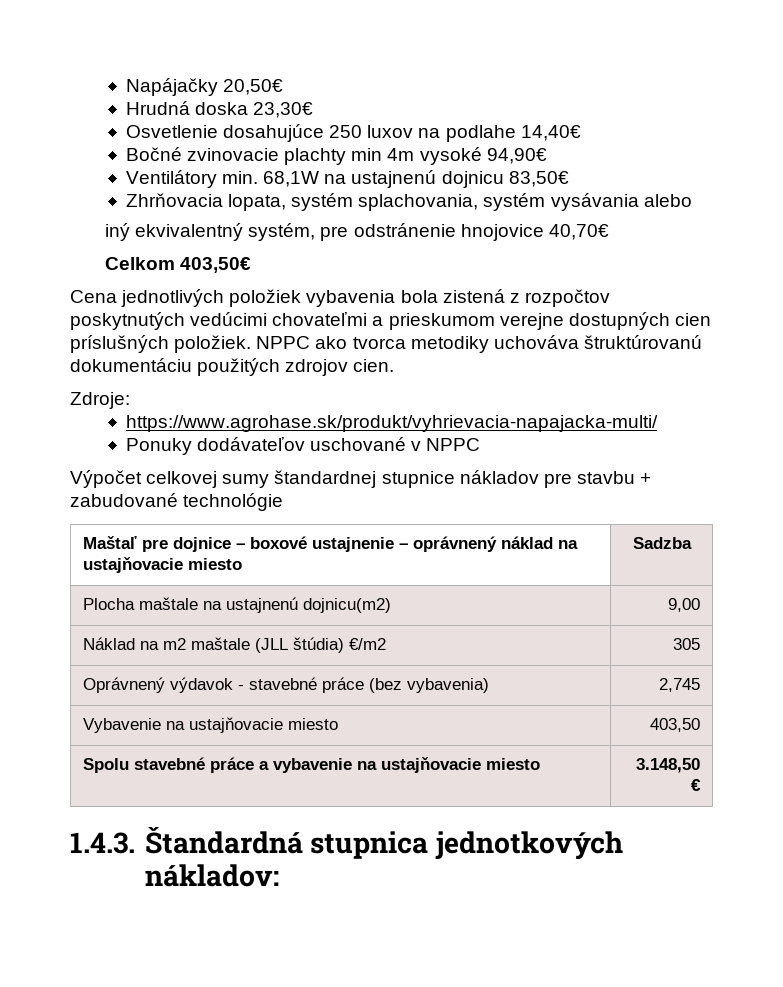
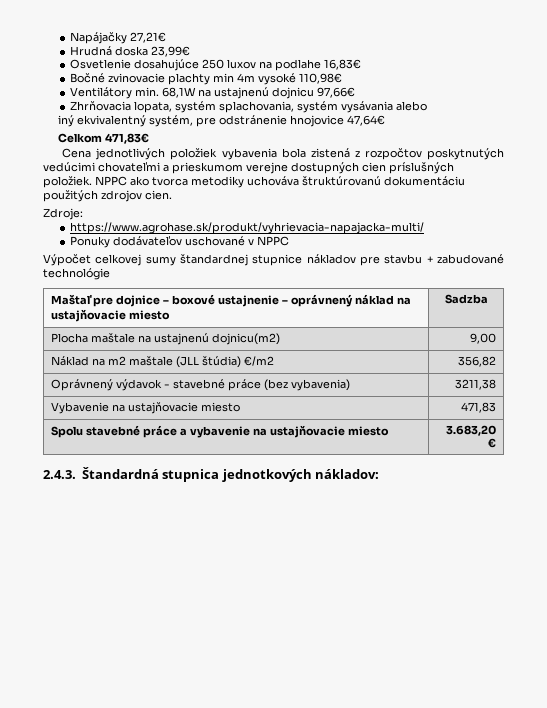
- Napájačky 20,50€
+ Napájačky 27,21€
- Hrudná doska 23,30€
+ Hrudná doska 23,99€
- Osvetlenie dosahujúce 250 luxov na podlahe 14,40€
+ Osvetlenie dosahujúce 250 luxov na podlahe 16,83€
- Bočné zvinovacie plachty min 4m vysoké 94,90€
+ Bočné zvinovacie plachty min 4m vysoké 110,98€
- Ventilátory min. 68,1W na ustajnenú dojnicu 83,50€
+ Ventilátory min. 68,1W na ustajnenú dojnicu 97,66€
- iný ekvivalentný systém, pre odstránenie hnojovice 40,70€
+ iný ekvivalentný systém, pre odstránenie hnojovice 47,64€
- Celkom 403,50€
+ Celkom 471,83€
- Náklad na m2 maštale (JLL štúdia) €/m2 | 305
+ Náklad na m2 maštale (JLL štúdia) €/m2 | 356,82
- Oprávnený výdavok - stavebné práce (bez vybavenia) | 2,745
+ Oprávnený výdavok - stavebné práce (bez vybavenia) | 3211,38
- Vybavenie na ustajňovacie miesto | 403,50
+ Vybavenie na ustajňovacie miesto | 471,83
- Spolu stavebné práce a vybavenie na ustajňovacie miesto | 3.148,50 €
+ Spolu stavebné práce a vybavenie na ustajňovacie miesto | 3.683,20 €
- 1.4.3. Štandardná stupnica jednotkových nákladov:
+ 2.4.3. Štandardná stupnica jednotkových nákladov:

